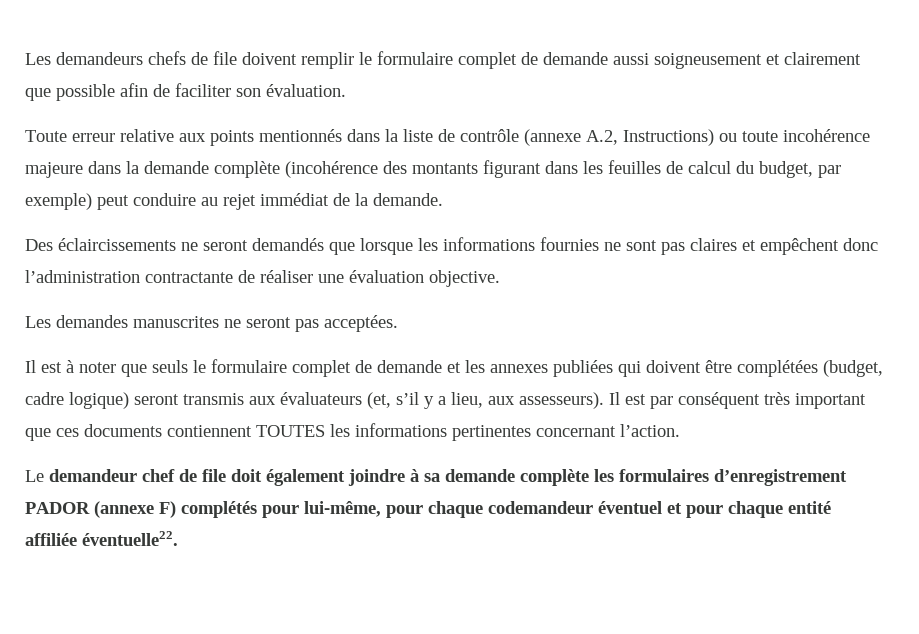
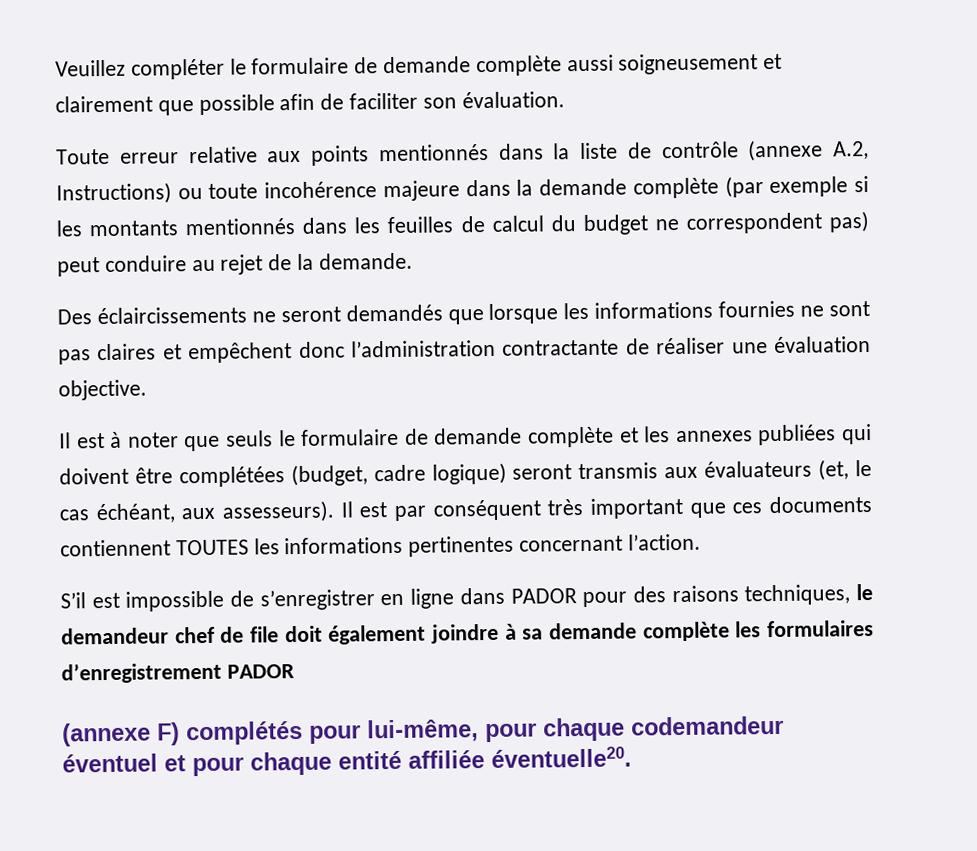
- Les demandeurs chefs de file doivent remplir le formulaire complet de demande aussi soigneusement et clairement que possible afin de faciliter son évaluation.
+ Veuillez compléter le formulaire de demande complète aussi soigneusement et clairement que possible afin de faciliter son évaluation.
- Toute erreur relative aux points mentionnés dans la liste de contrôle (annexe A.2, Instructions) ou toute incohérence majeure dans la demande complète (incohérence des montants figurant dans les feuilles de calcul du budget, par exemple) peut conduire au rejet immédiat de la demande.
+ Toute erreur relative aux points mentionnés dans la liste de contrôle (annexe A.2, Instructions) ou toute incohérence majeure dans la demande complète (par exemple si les montants mentionnés dans les feuilles de calcul du budget ne correspondent pas) peut conduire au rejet de la demande.
- Les demandes manuscrites ne seront pas acceptées.
- Il est à noter que seuls le formulaire complet de demande et les annexes publiées qui doivent être complétées (budget, cadre logique) seront transmis aux évaluateurs (et, s’il y a lieu, aux assesseurs).
+ Il est à noter que seuls le formulaire de demande complète et les annexes publiées qui doivent être complétées (budget, cadre logique) seront transmis aux évaluateurs (et, le cas échéant, aux assesseurs).
- Le demandeur chef de file doit également joindre à sa demande complète les formulaires d’enregistrement PADOR (annexe F) complétés pour lui-même, pour chaque codemandeur éventuel et pour chaque entité affiliée éventuelle22.
+ S’il est impossible de s’enregistrer en ligne dans PADOR pour des raisons techniques, le demandeur chef de file doit également joindre à sa demande complète les formulaires d’enregistrement PADOR
+ (annexe F) complétés pour lui-même, pour chaque codemandeur éventuel et pour chaque entité affiliée éventuelle20.

